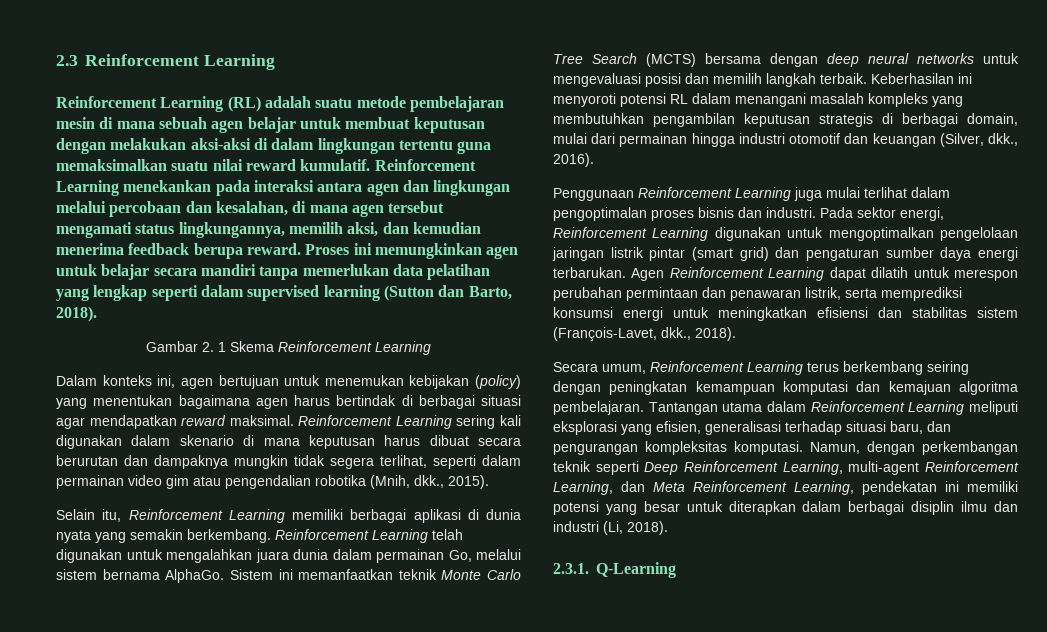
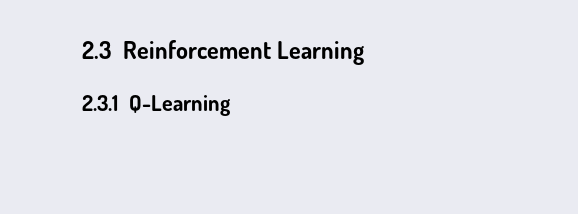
- Reinforcement Learning (RL) adalah suatu metode pembelajaran mesin di mana sebuah agen belajar untuk membuat keputusan dengan melakukan aksi-aksi di dalam lingkungan tertentu guna memaksimalkan suatu nilai reward kumulatif. Reinforcement Learning menekankan pada interaksi antara agen dan lingkungan melalui percobaan dan kesalahan, di mana agen tersebut mengamati status lingkungannya, memilih aksi, dan kemudian menerima feedback berupa reward. Proses ini memungkinkan agen untuk belajar secara mandiri tanpa memerlukan data pelatihan yang lengkap seperti dalam supervised learning (Sutton dan Barto, 2018).
- Gambar 2. 1 Skema Reinforcement Learning
- Dalam konteks ini, agen bertujuan untuk menemukan kebijakan (policy) yang menentukan bagaimana agen harus bertindak di berbagai situasi agar mendapatkan reward maksimal. Reinforcement Learning sering kali digunakan dalam skenario di mana keputusan harus dibuat secara berurutan dan dampaknya mungkin tidak segera terlihat, seperti dalam permainan video gim atau pengendalian robotika (Mnih, dkk., 2015).
- Selain itu, Reinforcement Learning memiliki berbagai aplikasi di dunia nyata yang semakin berkembang. Reinforcement Learning telah digunakan untuk mengalahkan juara dunia dalam permainan Go, melalui sistem bernama AlphaGo. Sistem ini memanfaatkan teknik Monte Carlo Tree Search (MCTS) bersama dengan deep neural networks untuk mengevaluasi posisi dan memilih langkah terbaik. Keberhasilan ini menyoroti potensi RL dalam menangani masalah kompleks yang membutuhkan pengambilan keputusan strategis di berbagai domain, mulai dari permainan hingga industri otomotif dan keuangan (Silver, dkk., 2016).
- Penggunaan Reinforcement Learning juga mulai terlihat dalam pengoptimalan proses bisnis dan industri. Pada sektor energi, Reinforcement Learning digunakan untuk mengoptimalkan pengelolaan jaringan listrik pintar (smart grid) dan pengaturan sumber daya energi terbarukan. Agen Reinforcement Learning dapat dilatih untuk merespon perubahan permintaan dan penawaran listrik, serta memprediksi konsumsi energi untuk meningkatkan efisiensi dan stabilitas sistem (François-Lavet, dkk., 2018).
- Secara umum, Reinforcement Learning terus berkembang seiring dengan peningkatan kemampuan komputasi dan kemajuan algoritma pembelajaran. Tantangan utama dalam Reinforcement Learning meliputi eksplorasi yang efisien, generalisasi terhadap situasi baru, dan pengurangan kompleksitas komputasi. Namun, dengan perkembangan teknik seperti Deep Reinforcement Learning, multi-agent Reinforcement Learning, dan Meta Reinforcement Learning, pendekatan ini memiliki potensi yang besar untuk diterapkan dalam berbagai disiplin ilmu dan industri (Li, 2018).
- 2.3.1. Q-Learning
+ 2.3.1 Q-Learning

